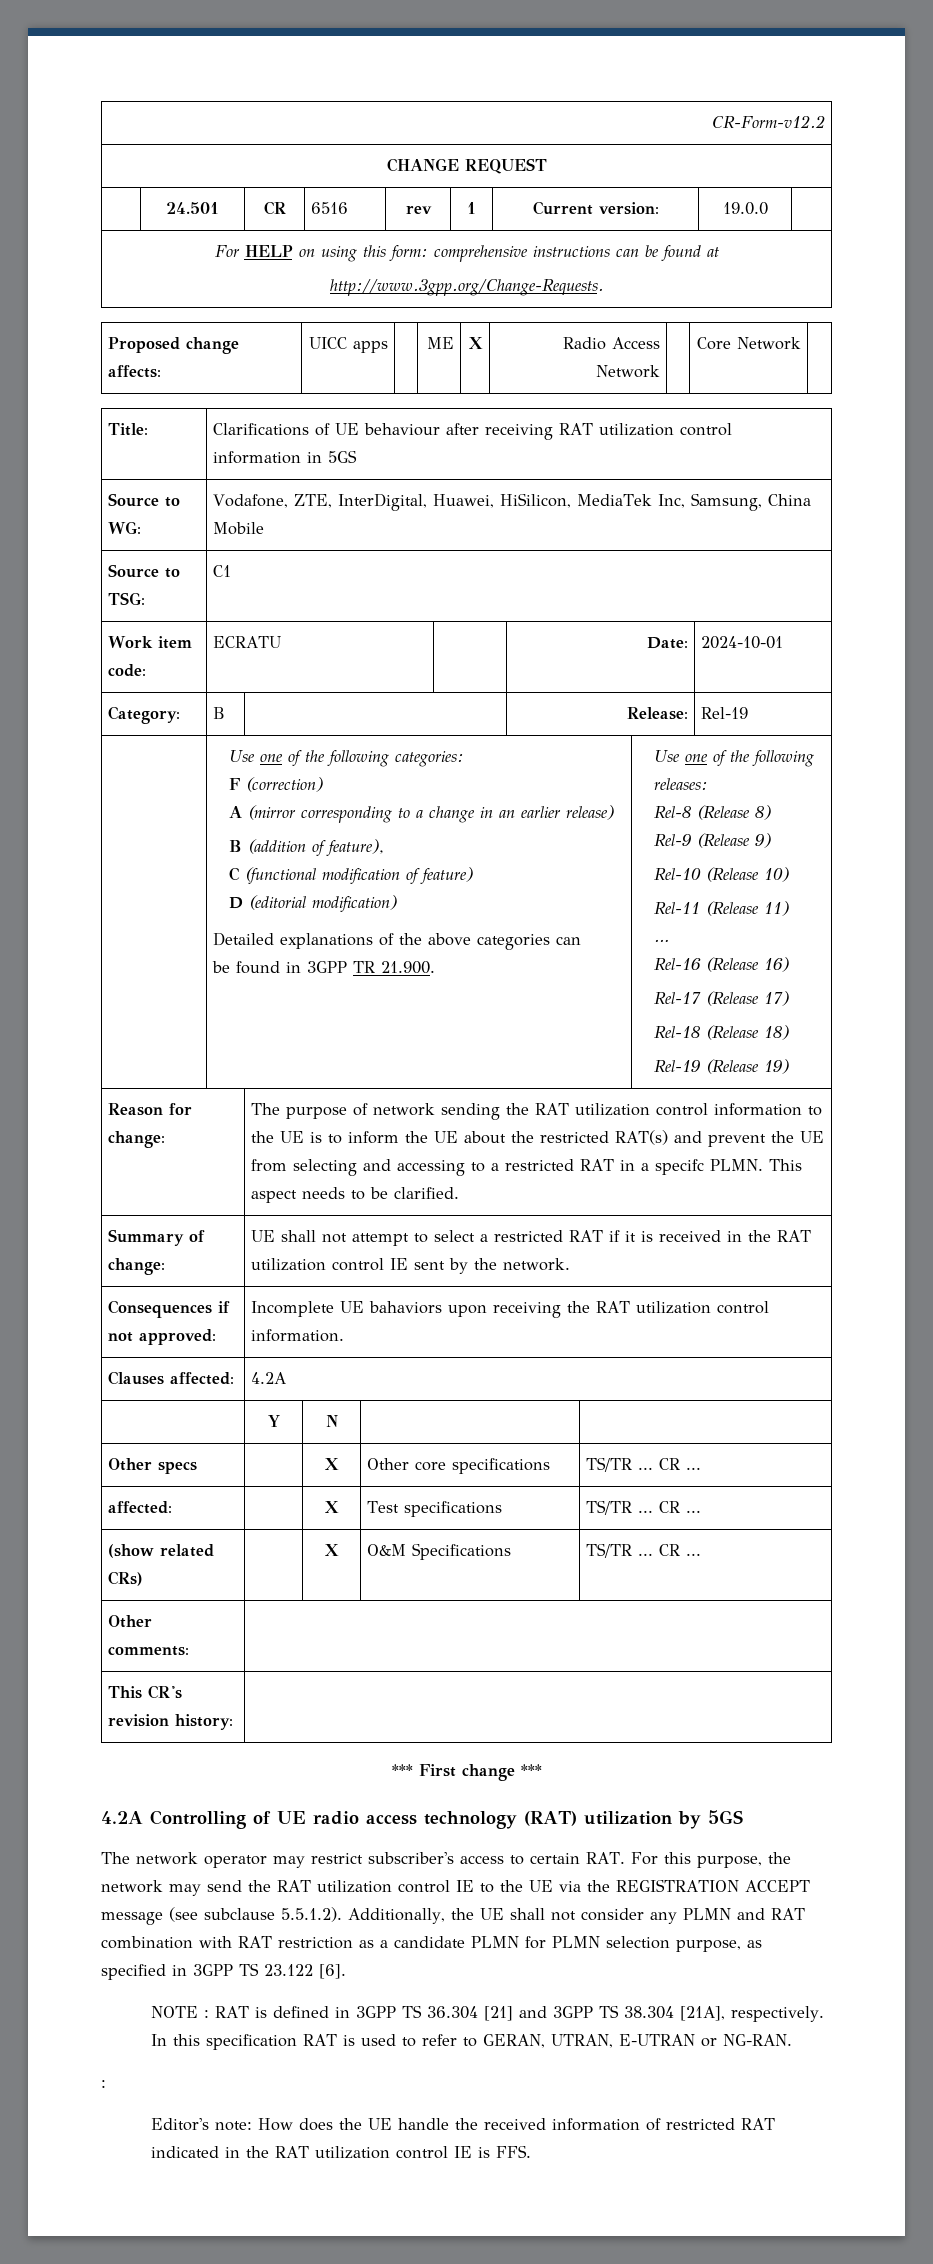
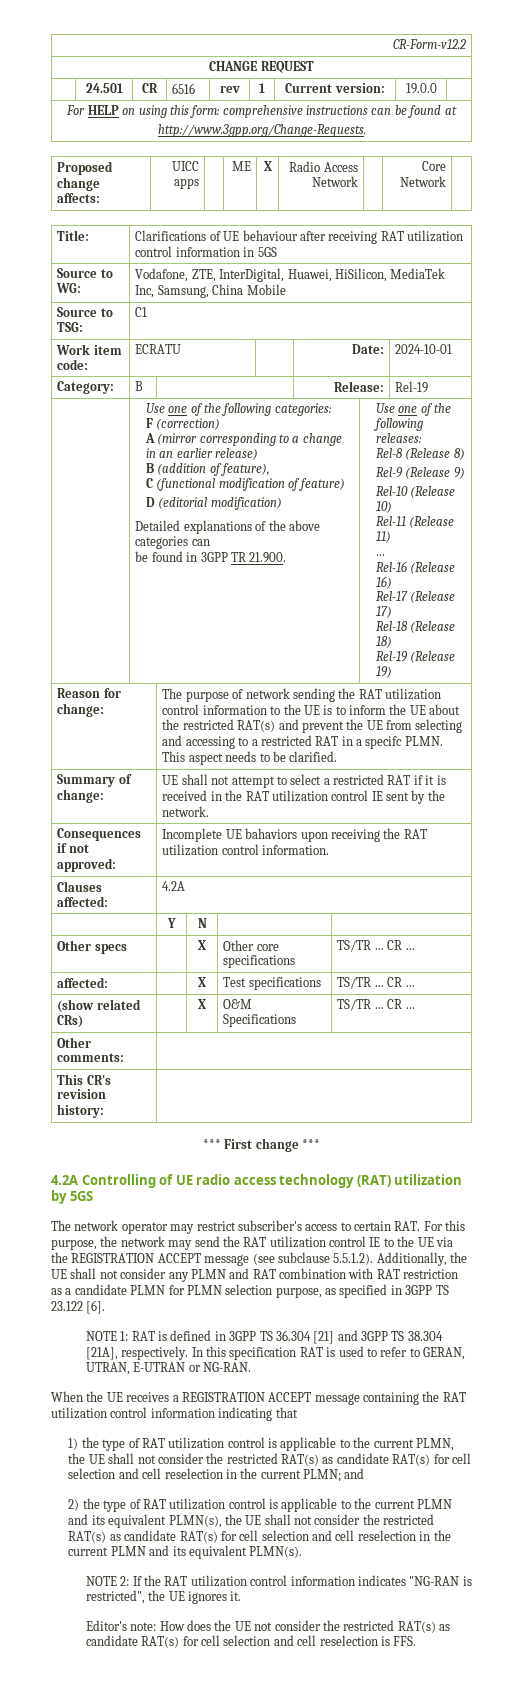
- NOTE : RAT is defined in 3GPP TS 36.304 [21] and 3GPP TS 38.304 [21A], respectively.
+ NOTE 1: RAT is defined in 3GPP TS 36.304 [21] and 3GPP TS 38.304 [21A], respectively.
  In this specification RAT is used to refer to GERAN, UTRAN, E-UTRAN or NG-RAN.
- :
+ When the UE receives a REGISTRATION ACCEPT message containing the RAT utilization control information indicating that
+ 1) the type of RAT utilization control is applicable to the current PLMN, the UE shall not consider the restricted RAT(s) as candidate RAT(s) for cell selection and cell reselection in the current PLMN; and
+ 2) the type of RAT utilization control is applicable to the current PLMN and its equivalent PLMN(s), the UE shall not consider the restricted RAT(s) as candidate RAT(s) for cell selection and cell reselection in the current PLMN and its equivalent PLMN(s).
+ NOTE 2: If the RAT utilization control information indicates "NG-RAN is restricted", the UE ignores it.
- Editor's note: How does the UE handle the received information of restricted RAT indicated in the RAT utilization control IE is FFS.
+ Editor's note: How does the UE not consider the restricted RAT(s) as candidate RAT(s) for cell selection and cell reselection is FFS.

